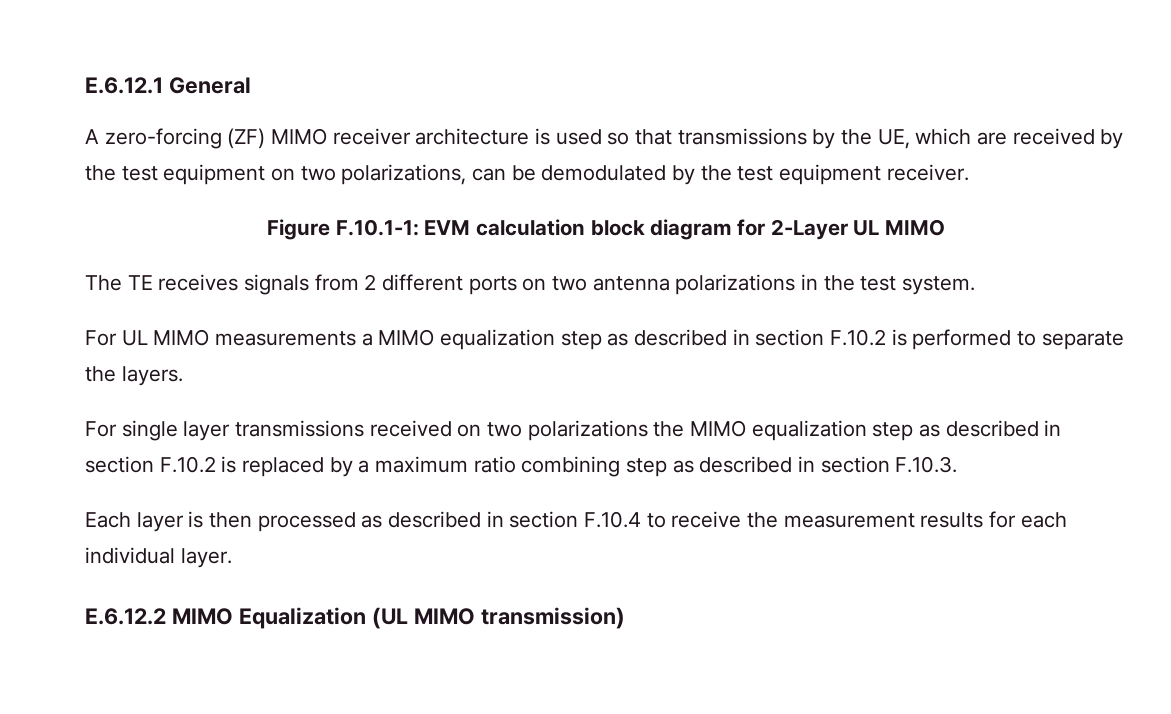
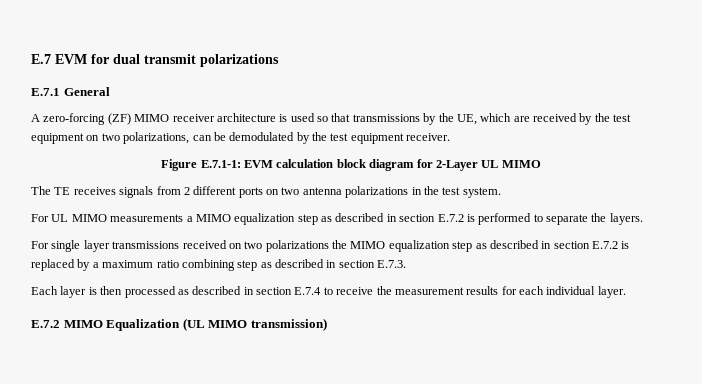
- E.6.12.1 General
+ E.7 EVM for dual transmit polarizations
+ E.7.1 General
- Figure F.10.1-1: EVM calculation block diagram for 2-Layer UL MIMO
+ Figure E.7.1-1: EVM calculation block diagram for 2-Layer UL MIMO
- For UL MIMO measurements a MIMO equalization step as described in section F.10.2 is performed to separate the layers.
+ For UL MIMO measurements a MIMO equalization step as described in section E.7.2 is performed to separate the layers.
- For single layer transmissions received on two polarizations the MIMO equalization step as described in section F.10.2 is replaced by a maximum ratio combining step as described in section F.10.3.
+ For single layer transmissions received on two polarizations the MIMO equalization step as described in section E.7.2 is replaced by a maximum ratio combining step as described in section E.7.3.
- Each layer is then processed as described in section F.10.4 to receive the measurement results for each individual layer.
+ Each layer is then processed as described in section E.7.4 to receive the measurement results for each individual layer.
- E.6.12.2 MIMO Equalization (UL MIMO transmission)
+ E.7.2 MIMO Equalization (UL MIMO transmission)

